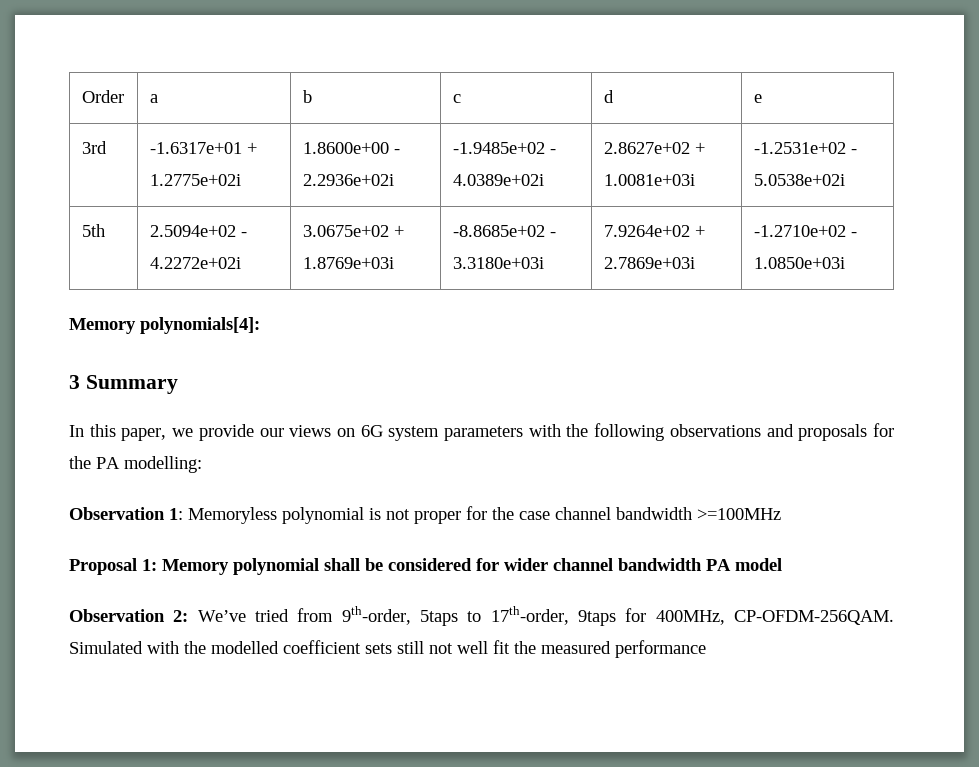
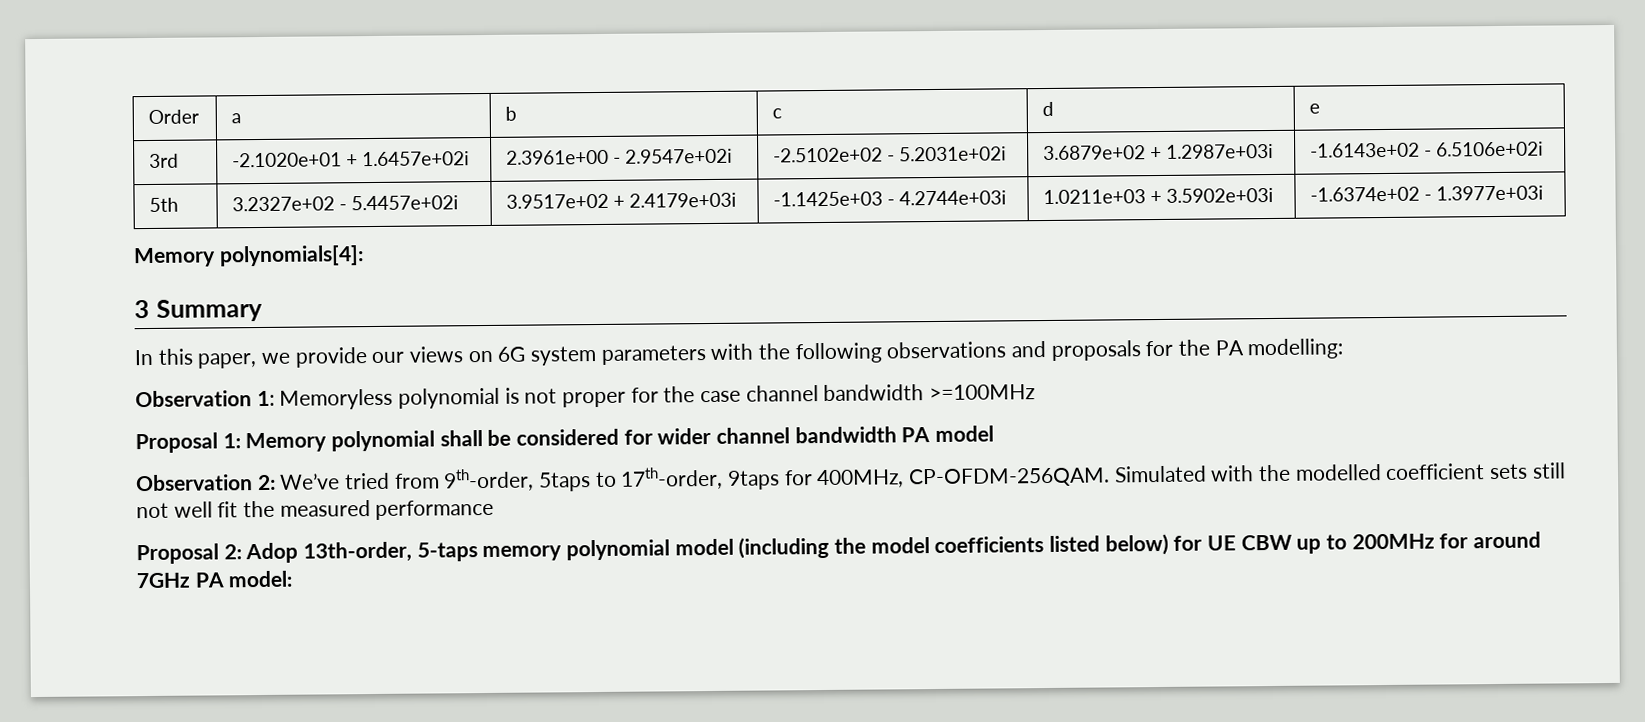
- 3rd | -1.6317e+01 + 1.2775e+02i | 1.8600e+00 - 2.2936e+02i | -1.9485e+02 - 4.0389e+02i | 2.8627e+02 + 1.0081e+03i | -1.2531e+02 - 5.0538e+02i
- 5th | 2.5094e+02 - 4.2272e+02i | 3.0675e+02 + 1.8769e+03i | -8.8685e+02 - 3.3180e+03i | 7.9264e+02 + 2.7869e+03i | -1.2710e+02 - 1.0850e+03i
+ 3rd | -2.1020e+01 + 1.6457e+02i | 2.3961e+00 - 2.9547e+02i | -2.5102e+02 - 5.2031e+02i | 3.6879e+02 + 1.2987e+03i | -1.6143e+02 - 6.5106e+02i
+ 5th | 3.2327e+02 - 5.4457e+02i | 3.9517e+02 + 2.4179e+03i | -1.1425e+03 - 4.2744e+03i | 1.0211e+03 + 3.5902e+03i | -1.6374e+02 - 1.3977e+03i
+ Proposal 2: Adop 13th-order, 5-taps memory polynomial model (including the model coefficients listed below) for UE CBW up to 200MHz for around 7GHz PA model:

